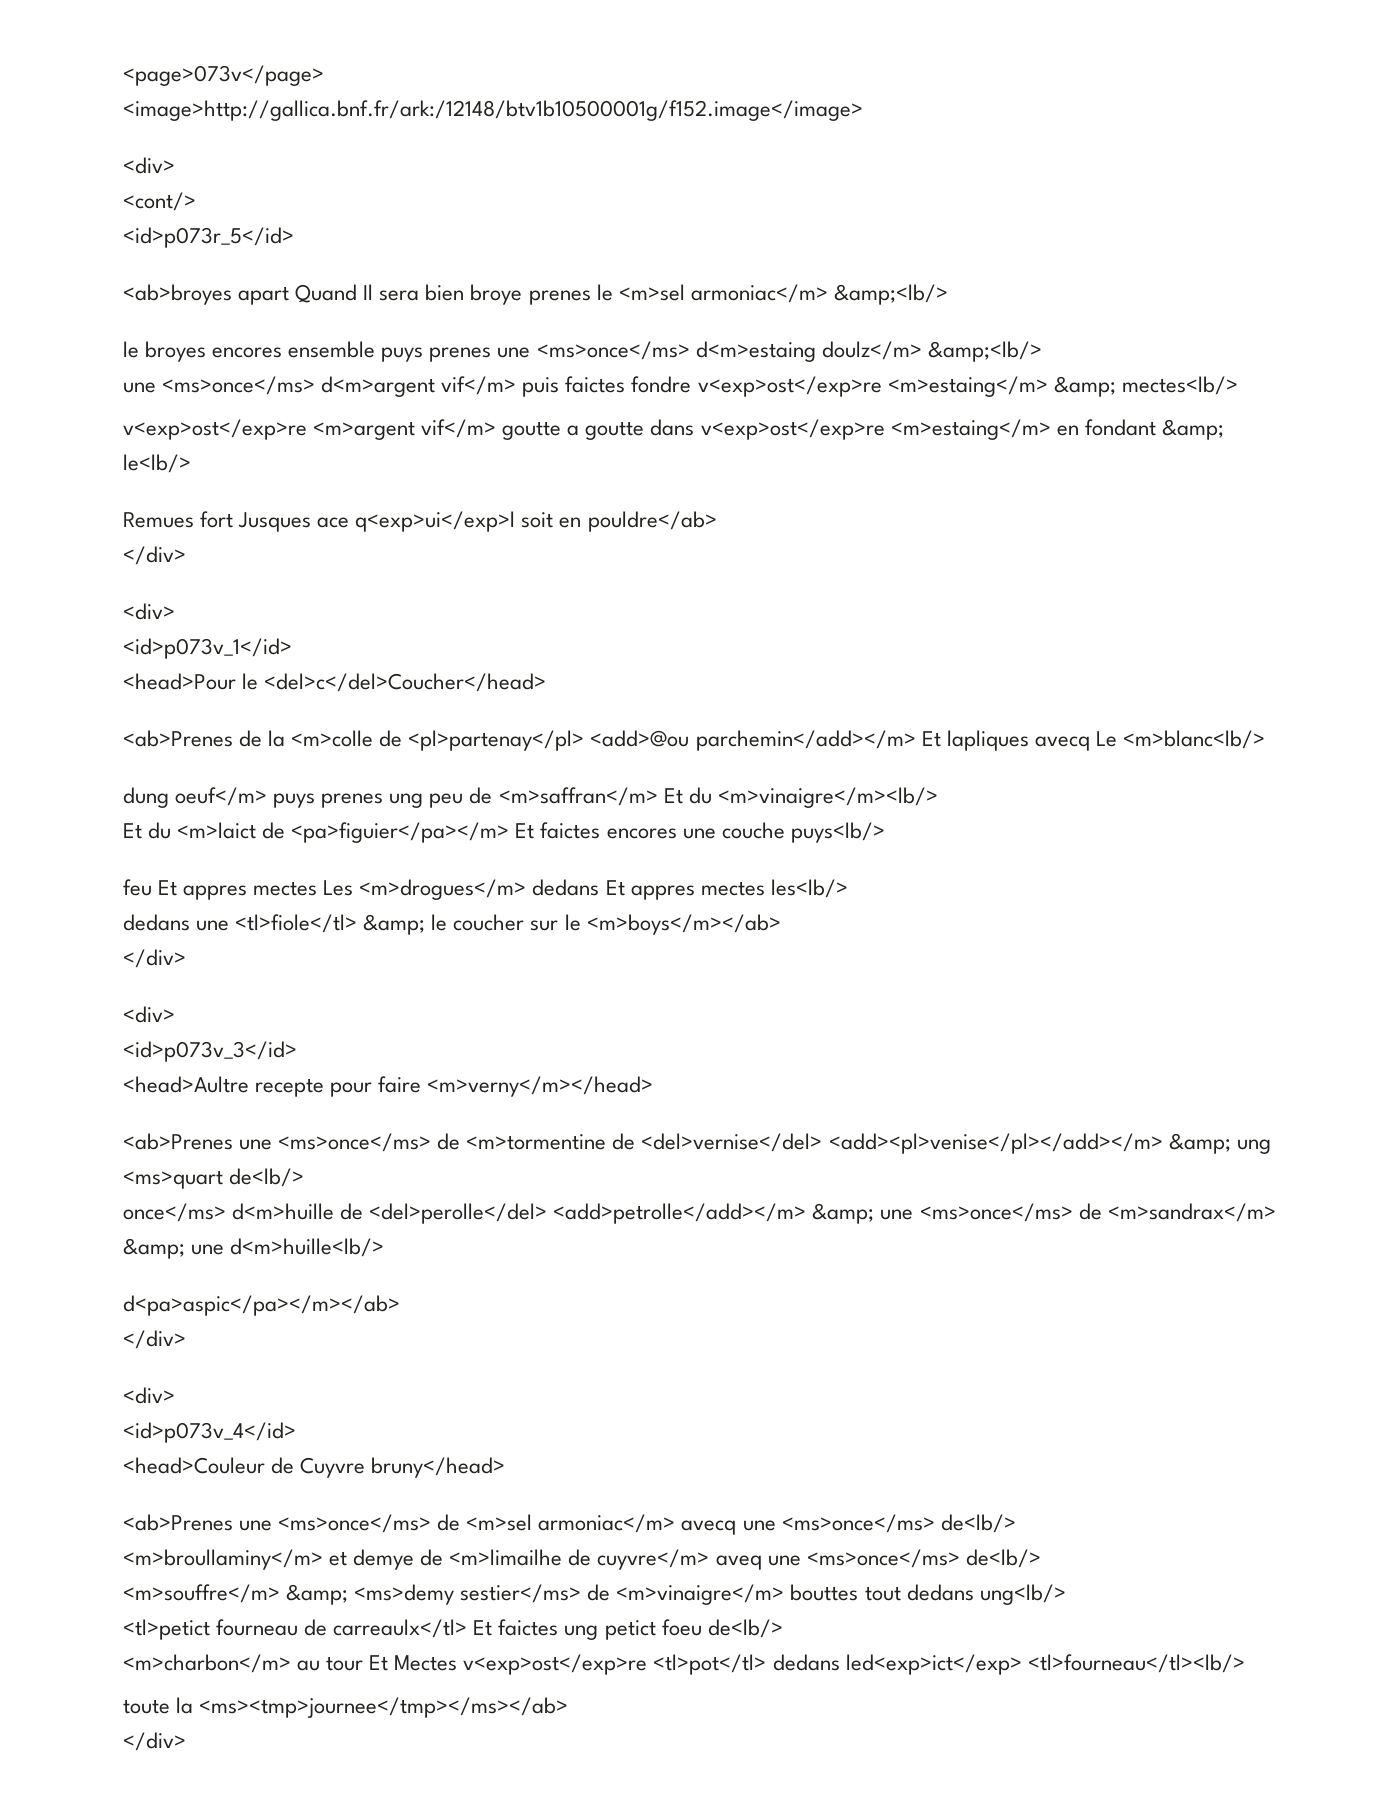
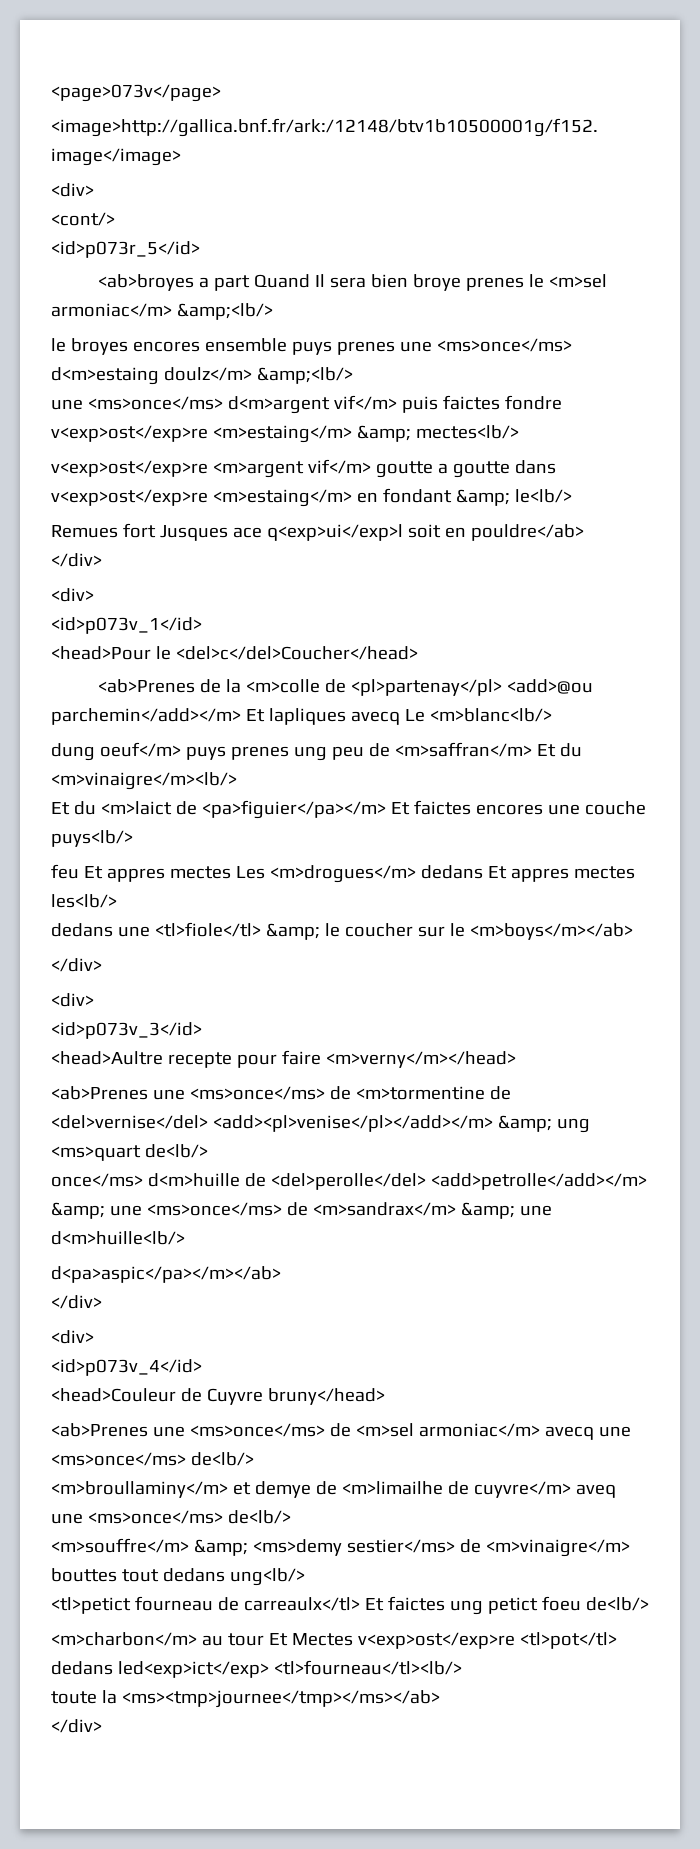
- <ab>broyes apart Quand Il sera bien broye prenes le <m>sel armoniac</m> &amp;<lb/>
+ <ab>broyes a part Quand Il sera bien broye prenes le <m>sel armoniac</m> &amp;<lb/>

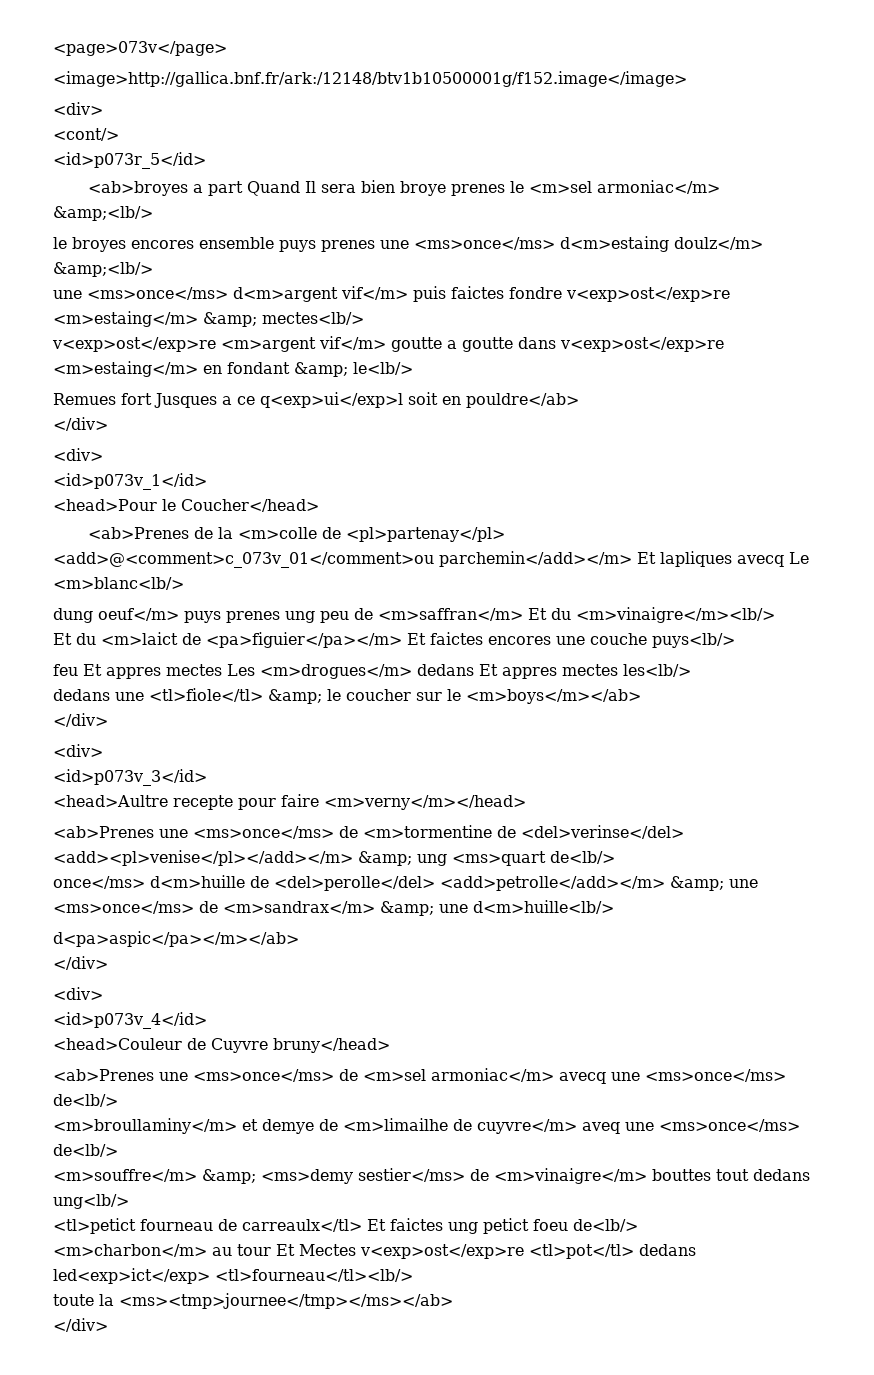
- Remues fort Jusques ace q<exp>ui</exp>l soit en pouldre</ab>
+ Remues fort Jusques a ce q<exp>ui</exp>l soit en pouldre</ab>
- <head>Pour le <del>c</del>Coucher</head>
+ <head>Pour le Coucher</head>
- <ab>Prenes de la <m>colle de <pl>partenay</pl> <add>@ou parchemin</add></m> Et lapliques avecq Le <m>blanc<lb/>
+ <ab>Prenes de la <m>colle de <pl>partenay</pl> <add>@<comment>c_073v_01</comment>ou parchemin</add></m> Et lapliques avecq Le <m>blanc<lb/>
- <ab>Prenes une <ms>once</ms> de <m>tormentine de <del>vernise</del> <add><pl>venise</pl></add></m> &amp; ung <ms>quart de<lb/>
+ <ab>Prenes une <ms>once</ms> de <m>tormentine de <del>verinse</del> <add><pl>venise</pl></add></m> &amp; ung <ms>quart de<lb/>

